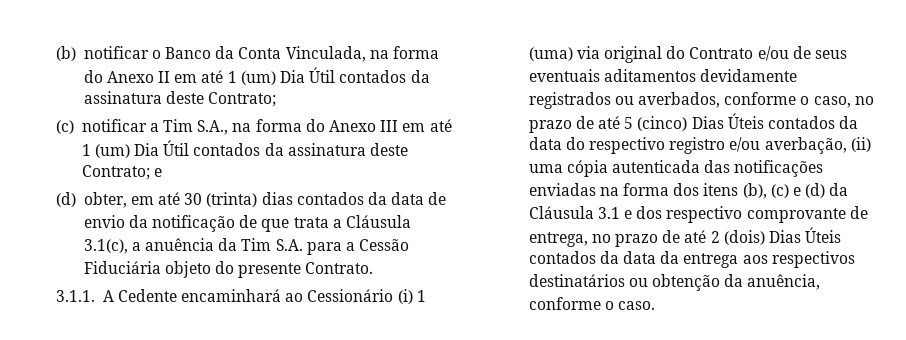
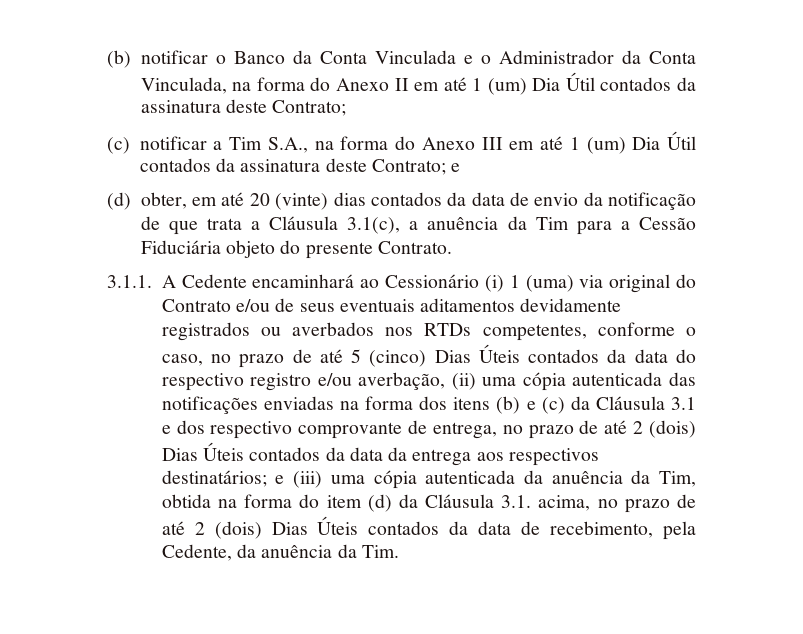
- (b) notificar o Banco da Conta Vinculada, na forma do Anexo II em até 1 (um) Dia Útil contados da assinatura deste Contrato;
+ (b) notificar o Banco da Conta Vinculada e o Administrador da Conta Vinculada, na forma do Anexo II em até 1 (um) Dia Útil contados da assinatura deste Contrato;
- (d) obter, em até 30 (trinta) dias contados da data de envio da notificação de que trata a Cláusula 3.1(c), a anuência da Tim S.A. para a Cessão Fiduciária objeto do presente Contrato.
+ (d) obter, em até 20 (vinte) dias contados da data de envio da notificação de que trata a Cláusula 3.1(c), a anuência da Tim para a Cessão Fiduciária objeto do presente Contrato.
- 3.1.1. A Cedente encaminhará ao Cessionário (i) 1 (uma) via original do Contrato e/ou de seus eventuais aditamentos devidamente registrados ou averbados, conforme o caso, no prazo de até 5 (cinco) Dias Úteis contados da data do respectivo registro e/ou averbação, (ii) uma cópia autenticada das notificações enviadas na forma dos itens (b), (c) e (d) da Cláusula 3.1 e dos respectivo comprovante de entrega, no prazo de até 2 (dois) Dias Úteis contados da data da entrega aos respectivos destinatários ou obtenção da anuência, conforme o caso.
+ 3.1.1. A Cedente encaminhará ao Cessionário (i) 1 (uma) via original do Contrato e/ou de seus eventuais aditamentos devidamente registrados ou averbados nos RTDs competentes, conforme o caso, no prazo de até 5 (cinco) Dias Úteis contados da data do respectivo registro e/ou averbação, (ii) uma cópia autenticada das notificações enviadas na forma dos itens (b) e (c) da Cláusula 3.1 e dos respectivo comprovante de entrega, no prazo de até 2 (dois) Dias Úteis contados da data da entrega aos respectivos destinatários; e (iii) uma cópia autenticada da anuência da Tim, obtida na forma do item (d) da Cláusula 3.1. acima, no prazo de até 2 (dois) Dias Úteis contados da data de recebimento, pela Cedente, da anuência da Tim.

